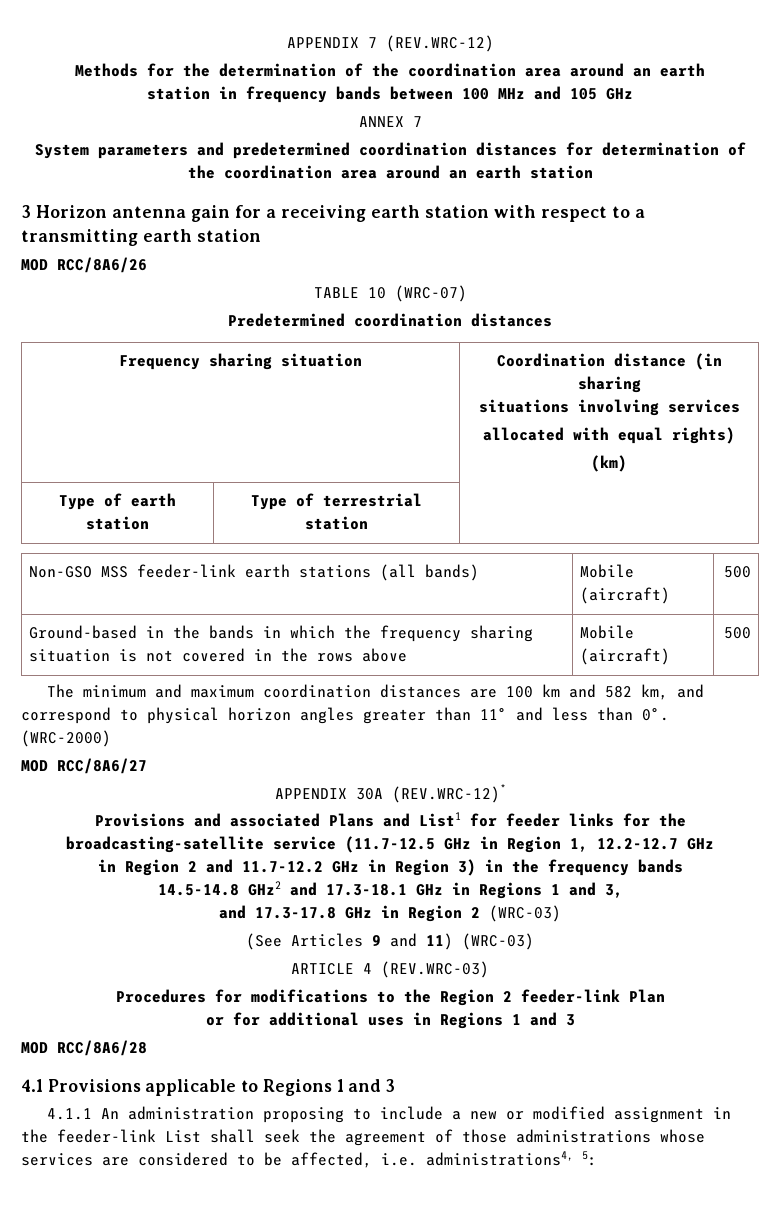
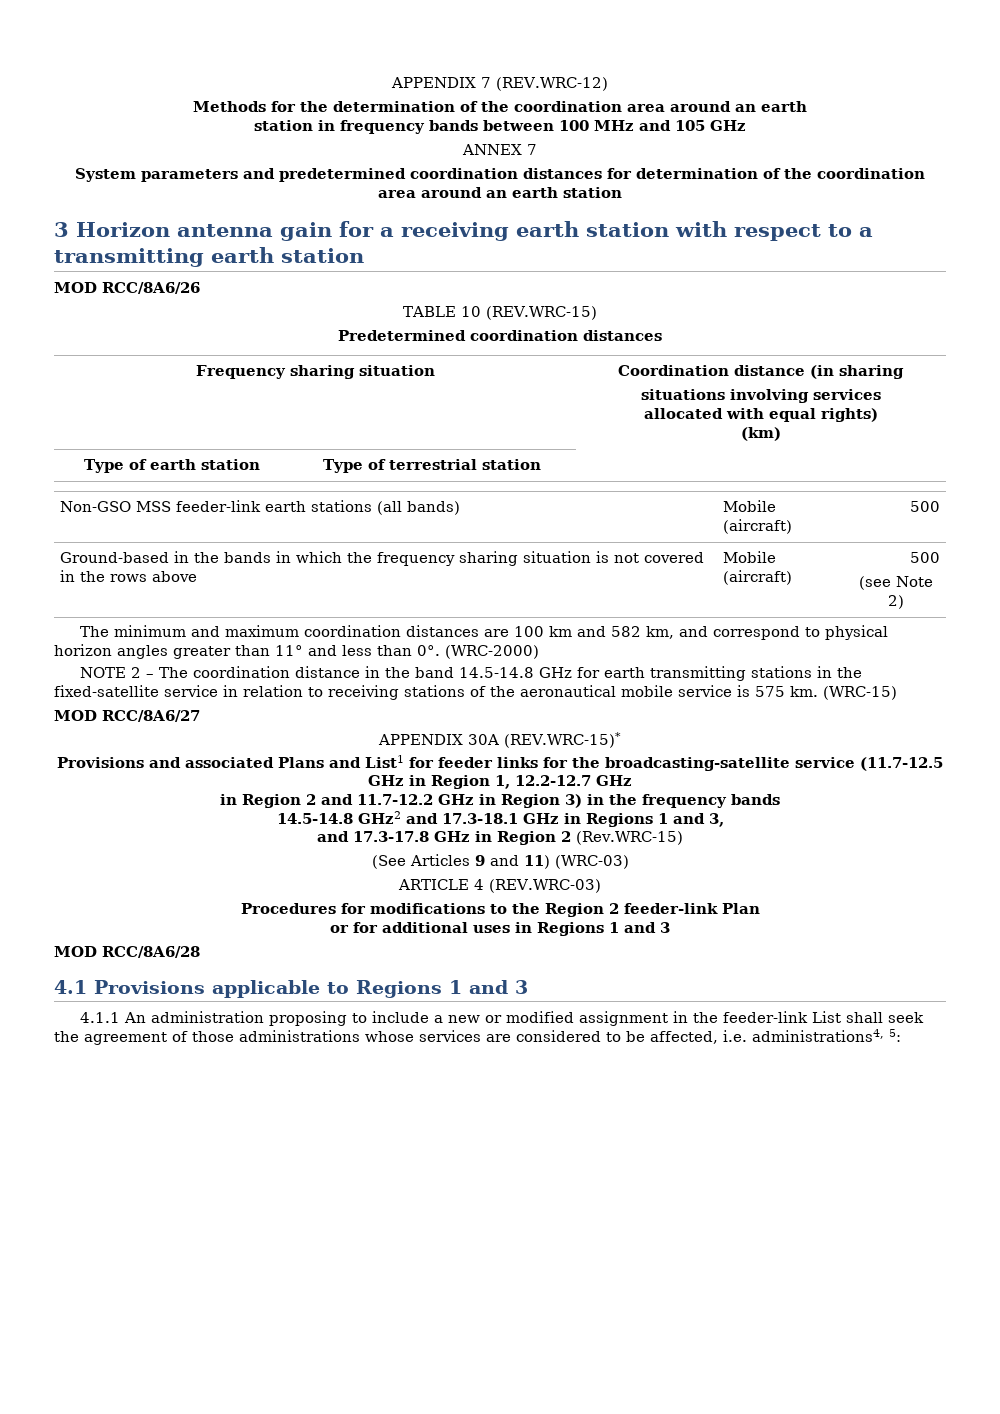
- TABLE 10 (WRC-07)
+ TABLE 10 (REV.WRC-15)
  Ground-based in the bands in which the frequency sharing situation is not covered in the rows above | Mobile (aircraft) | 500
+ (see Note 2)
+ NOTE 2 – The coordination distance in the band 14.5-14.8 GHz for earth transmitting stations in the fixed-satellite service in relation to receiving stations of the aeronautical mobile service is 575 km. (WRC-15)
- APPENDIX 30A (REV.WRC-12)*
+ APPENDIX 30A (REV.WRC-15)*
- and 17.3-17.8 GHz in Region 2 (WRC-03)
+ and 17.3-17.8 GHz in Region 2 (Rev.WRC-15)

